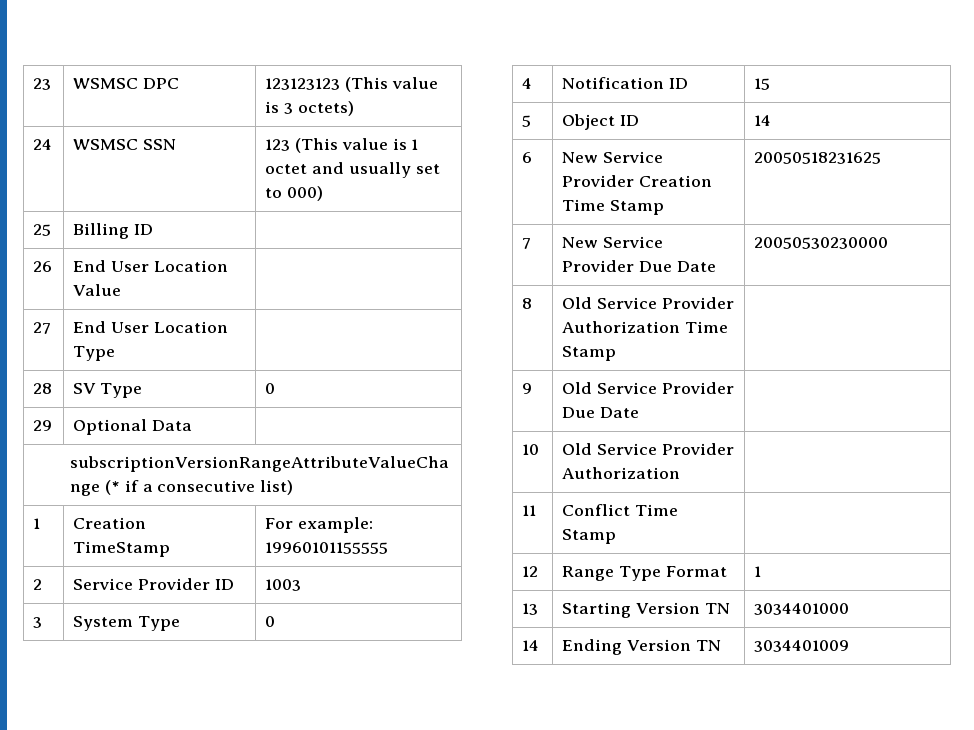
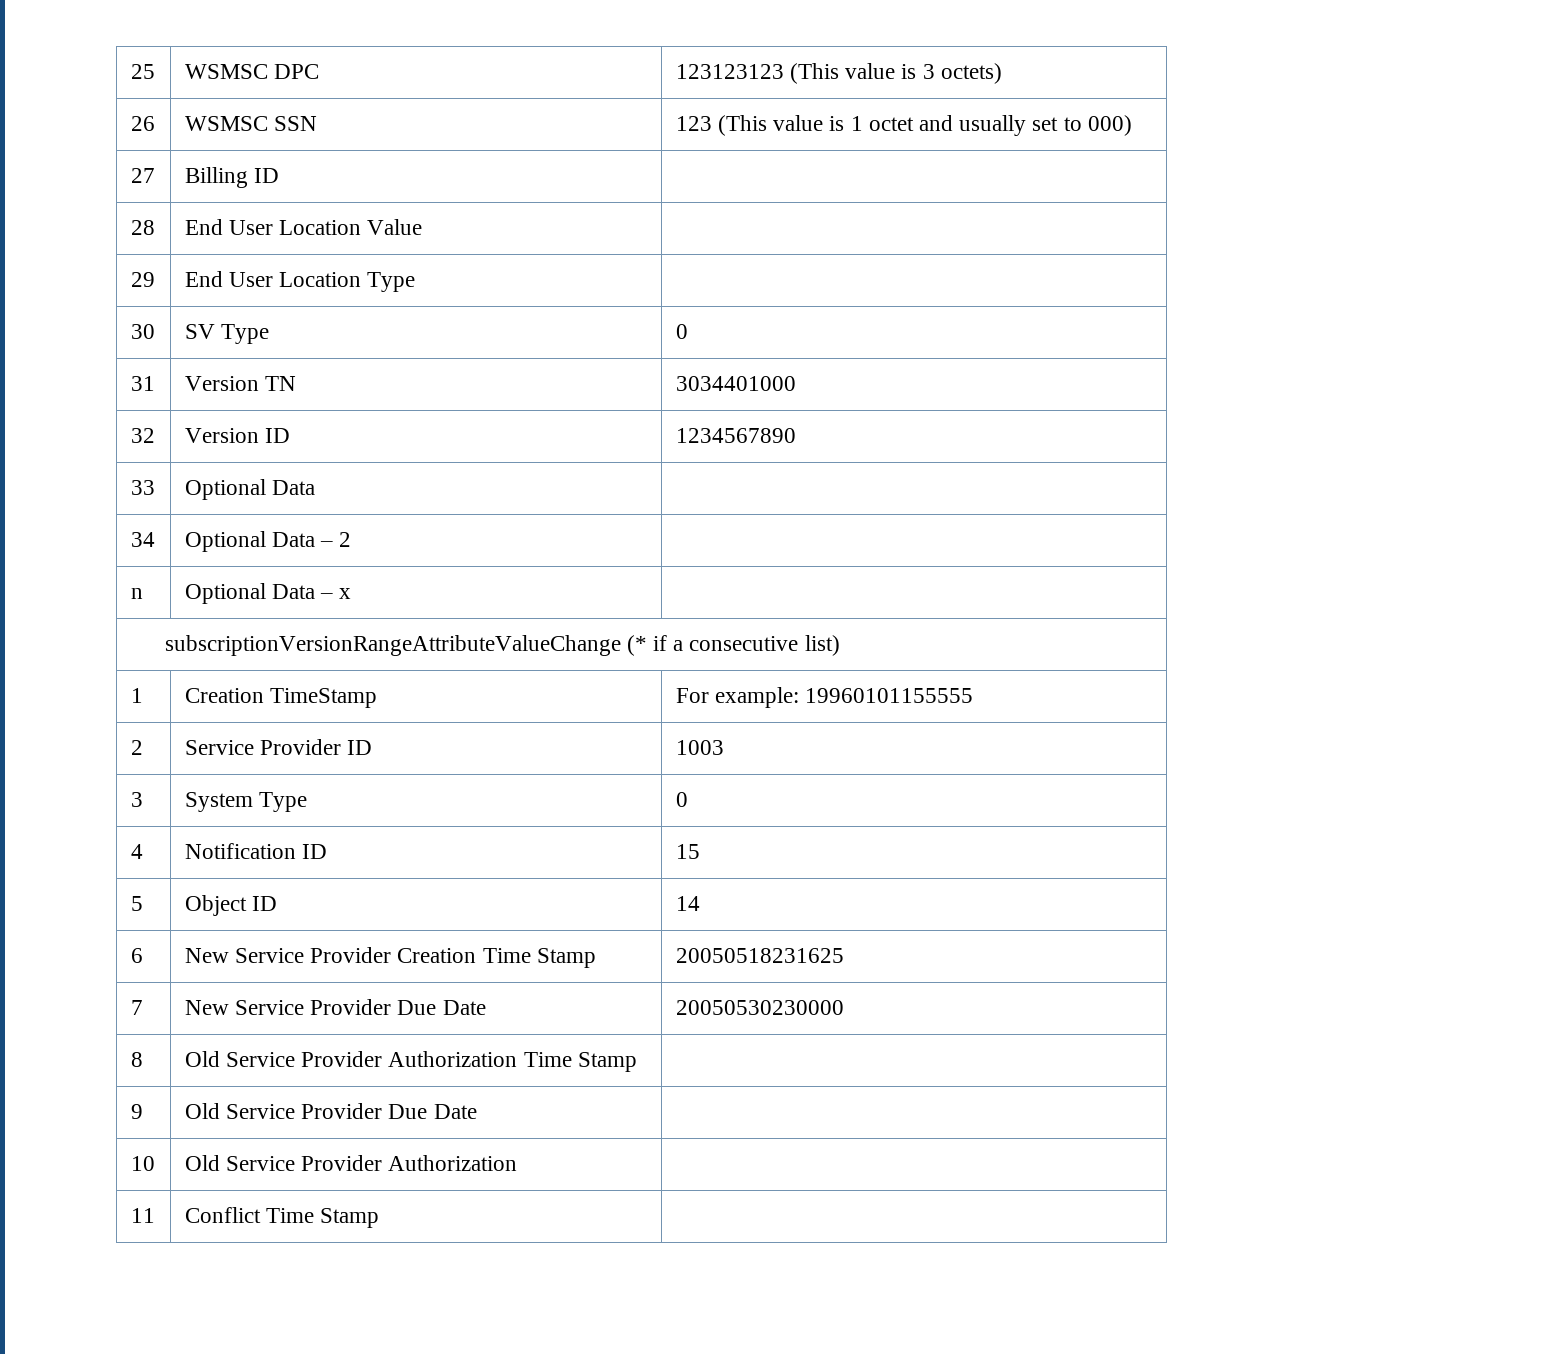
- 23 | WSMSC DPC | 123123123 (This value is 3 octets)
+ 25 | WSMSC DPC | 123123123 (This value is 3 octets)
- 24 | WSMSC SSN | 123 (This value is 1 octet and usually set to 000)
+ 26 | WSMSC SSN | 123 (This value is 1 octet and usually set to 000)
- 25 | Billing ID |
+ 27 | Billing ID |
- 26 | End User Location Value |
+ 28 | End User Location Value |
- 27 | End User Location Type |
+ 29 | End User Location Type |
- 28 | SV Type | 0
+ 30 | SV Type | 0
- 29 | Optional Data |
+ 31 | Version TN | 3034401000
+ 32 | Version ID | 1234567890
+ 33 | Optional Data |
+ 34 | Optional Data – 2 |
+ n | Optional Data – x |
- 12 | Range Type Format | 1
- 13 | Starting Version TN | 3034401000
- 14 | Ending Version TN | 3034401009

